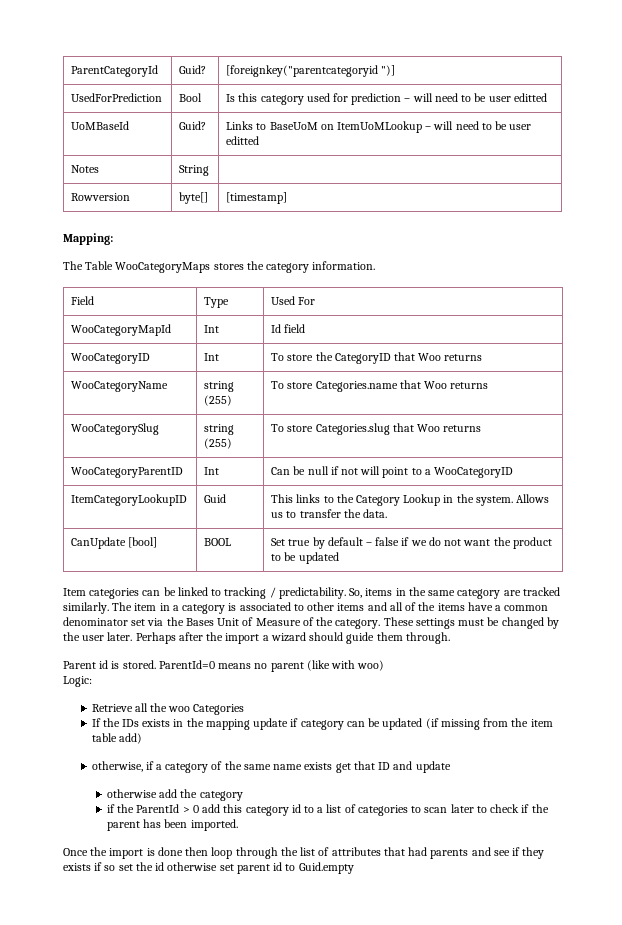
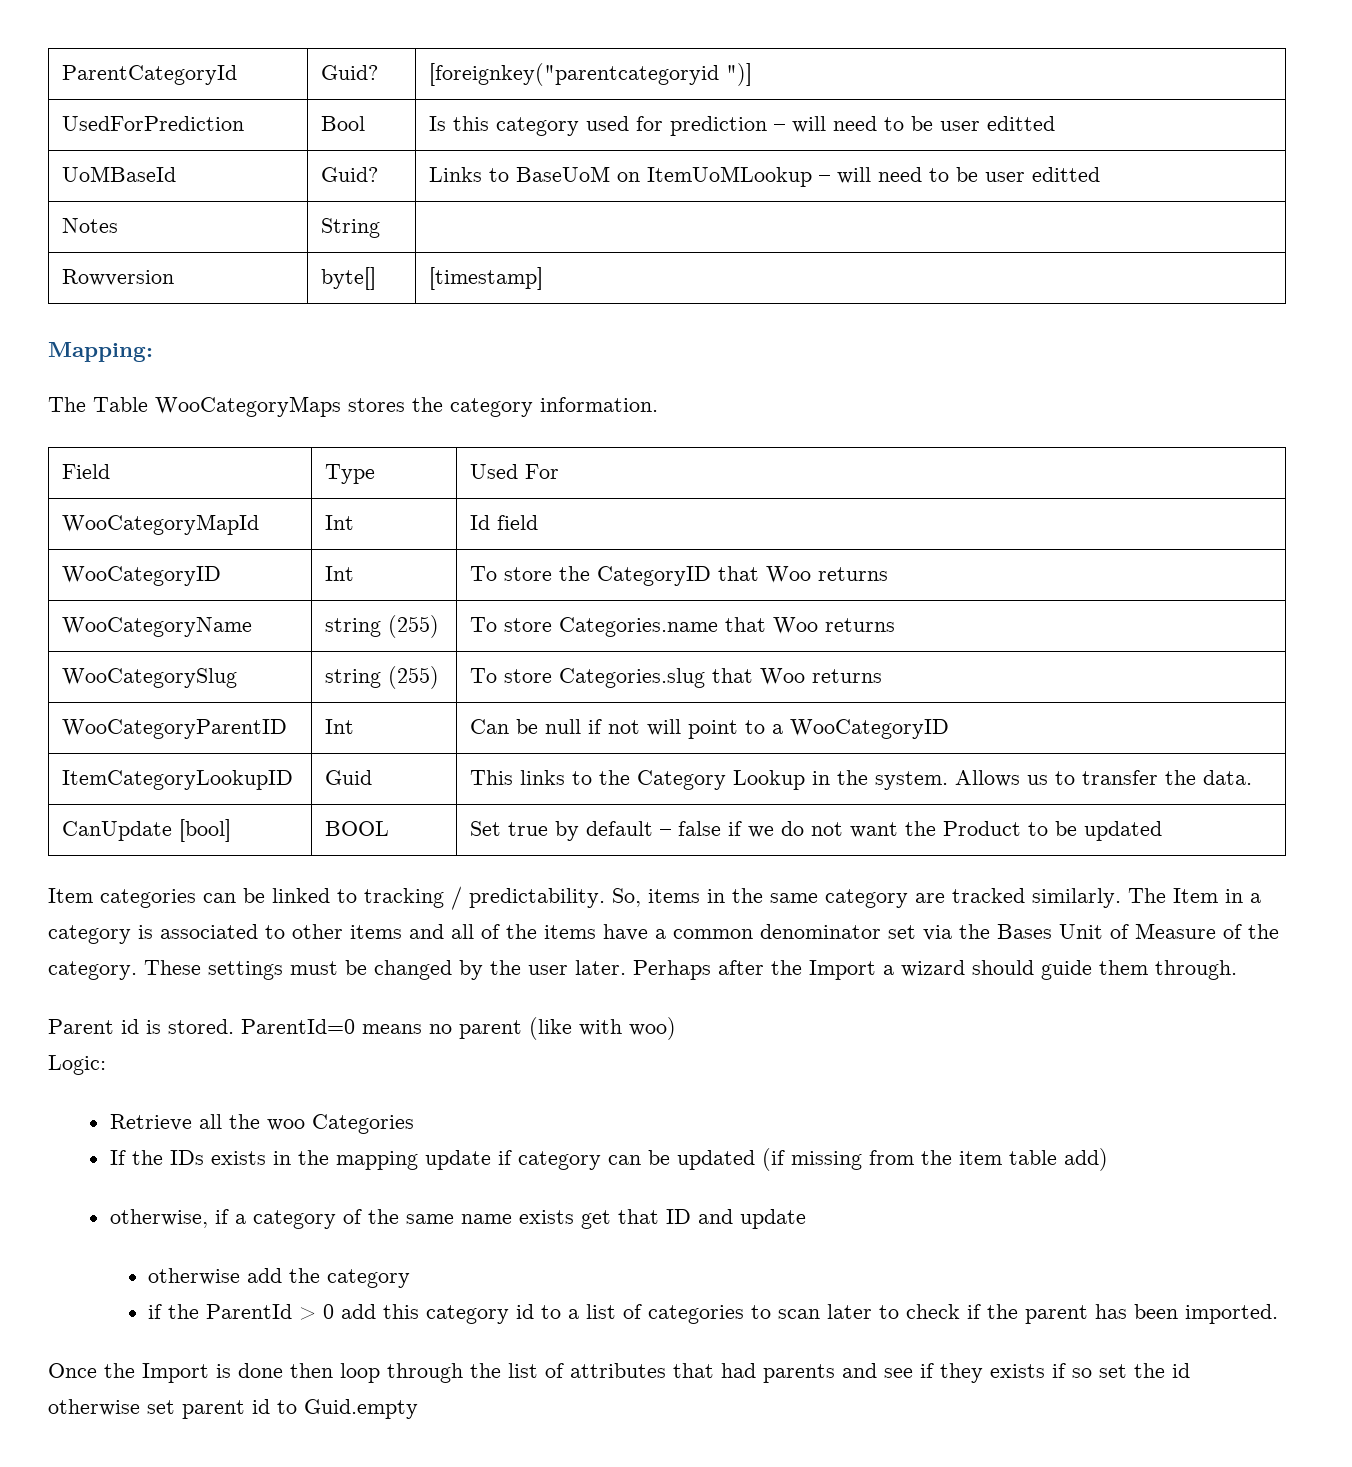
- CanUpdate [bool] | BOOL | Set true by default – false if we do not want the product to be updated
+ CanUpdate [bool] | BOOL | Set true by default – false if we do not want the Product to be updated
- The item in a category is associated to other items and all of the items have a common denominator set via the Bases Unit of Measure of the category.
+ The Item in a category is associated to other items and all of the items have a common denominator set via the Bases Unit of Measure of the category.
- Perhaps after the import a wizard should guide them through.
+ Perhaps after the Import a wizard should guide them through.
- Once the import is done then loop through the list of attributes that had parents and see if they exists if so set the id otherwise set parent id to Guid.empty
+ Once the Import is done then loop through the list of attributes that had parents and see if they exists if so set the id otherwise set parent id to Guid.empty

